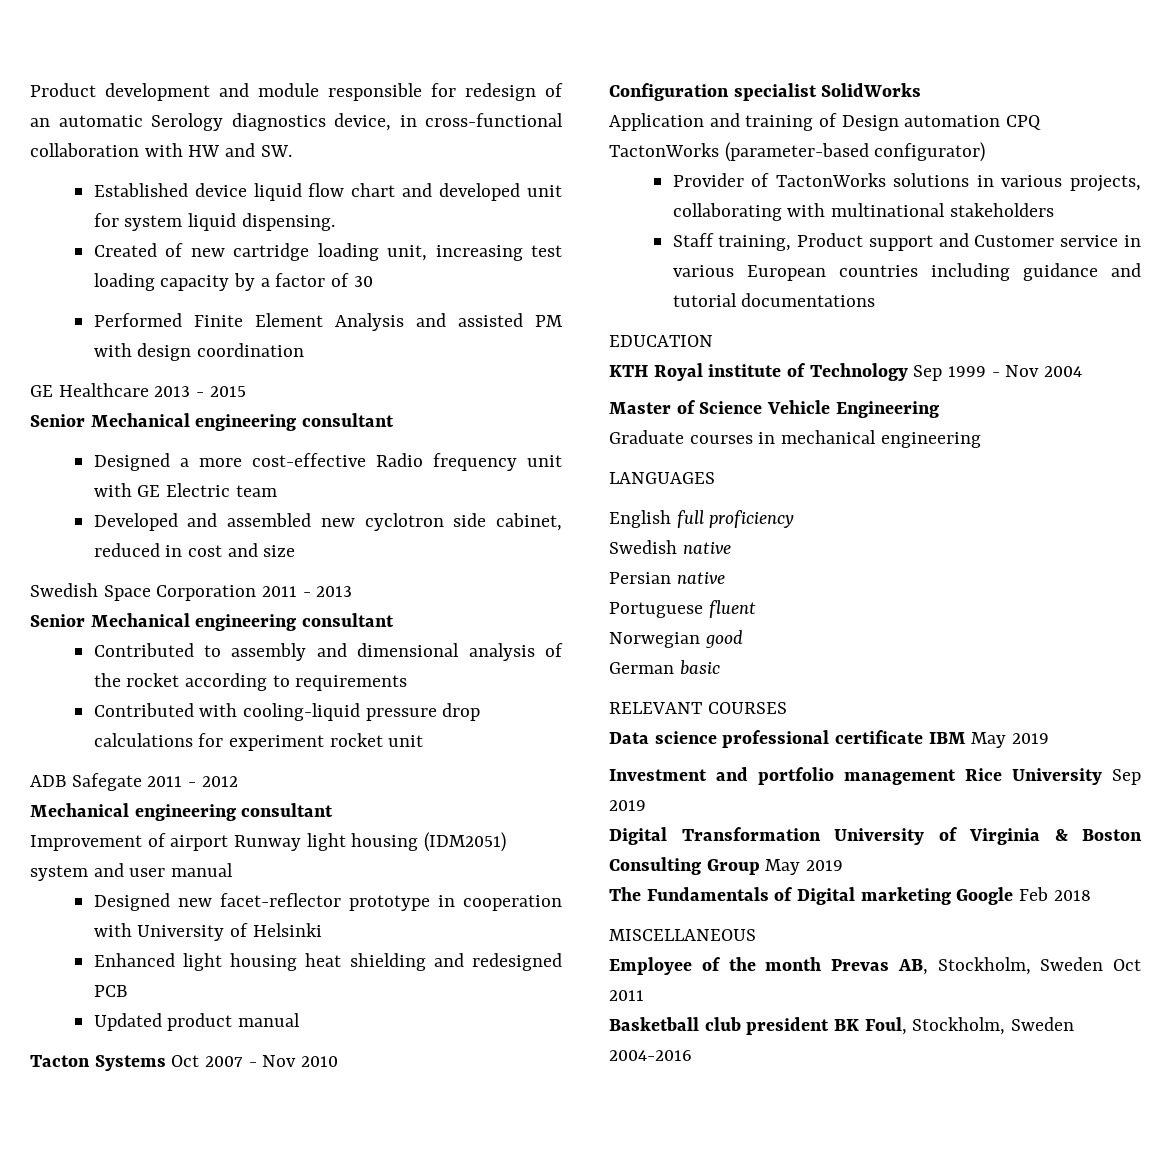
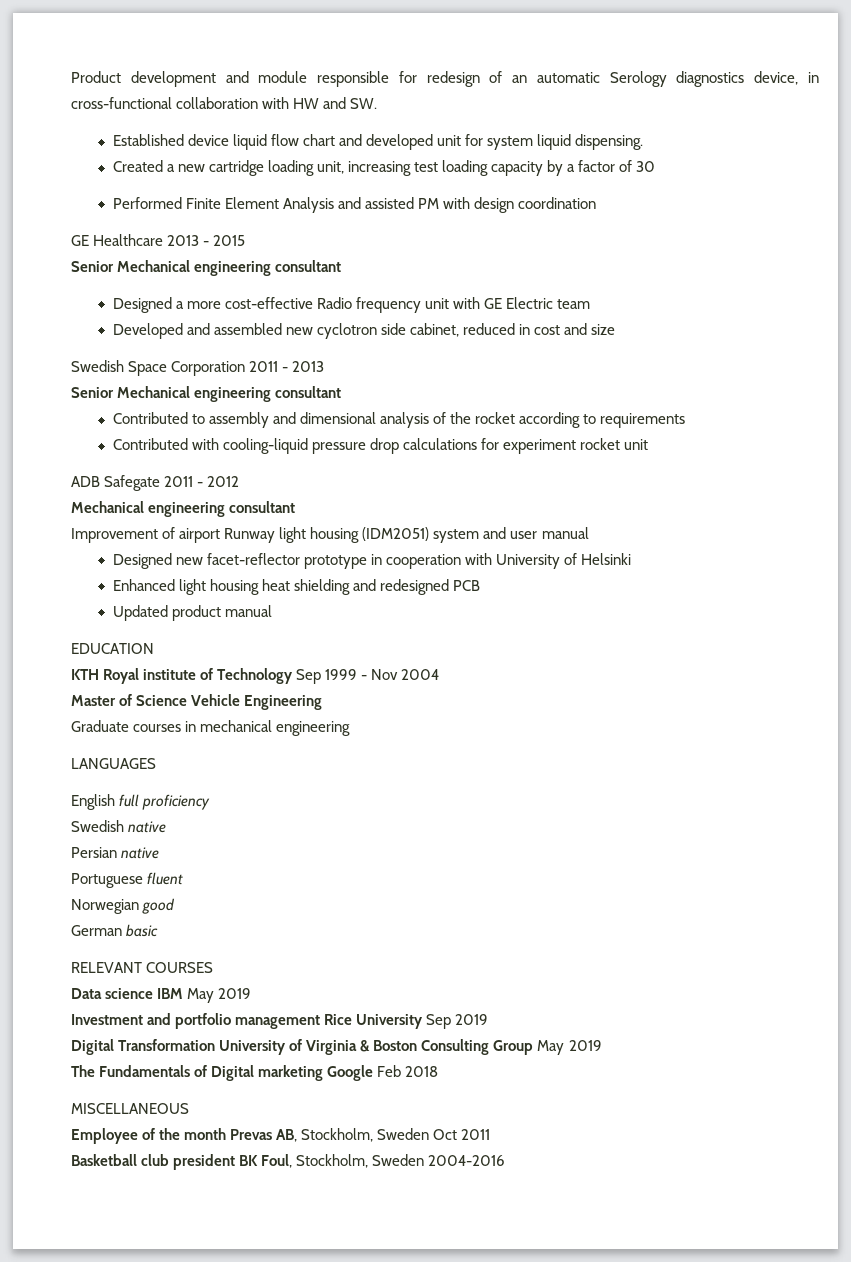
- Created of new cartridge loading unit, increasing test loading capacity by a factor of 30
+ Created a new cartridge loading unit, increasing test loading capacity by a factor of 30
- Tacton Systems Oct 2007 - Nov 2010
- Configuration specialist SolidWorks
- Application and training of Design automation CPQ TactonWorks (parameter-based configurator)
- Provider of TactonWorks solutions in various projects, collaborating with multinational stakeholders
- Staff training, Product support and Customer service in various European countries including guidance and tutorial documentations
- Data science professional certificate IBM May 2019
+ Data science IBM May 2019

